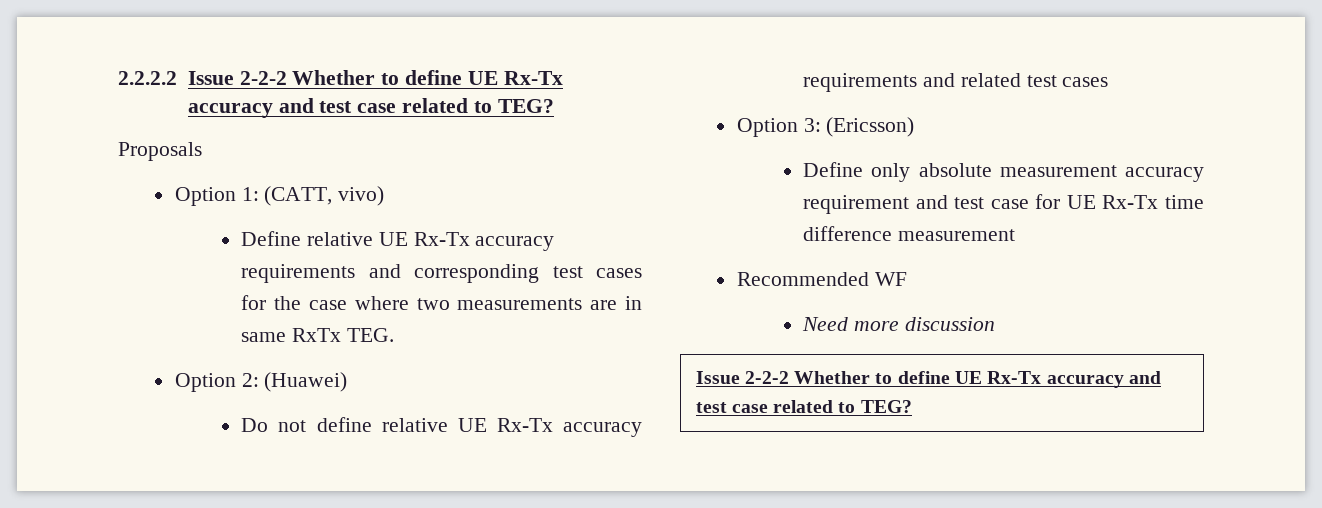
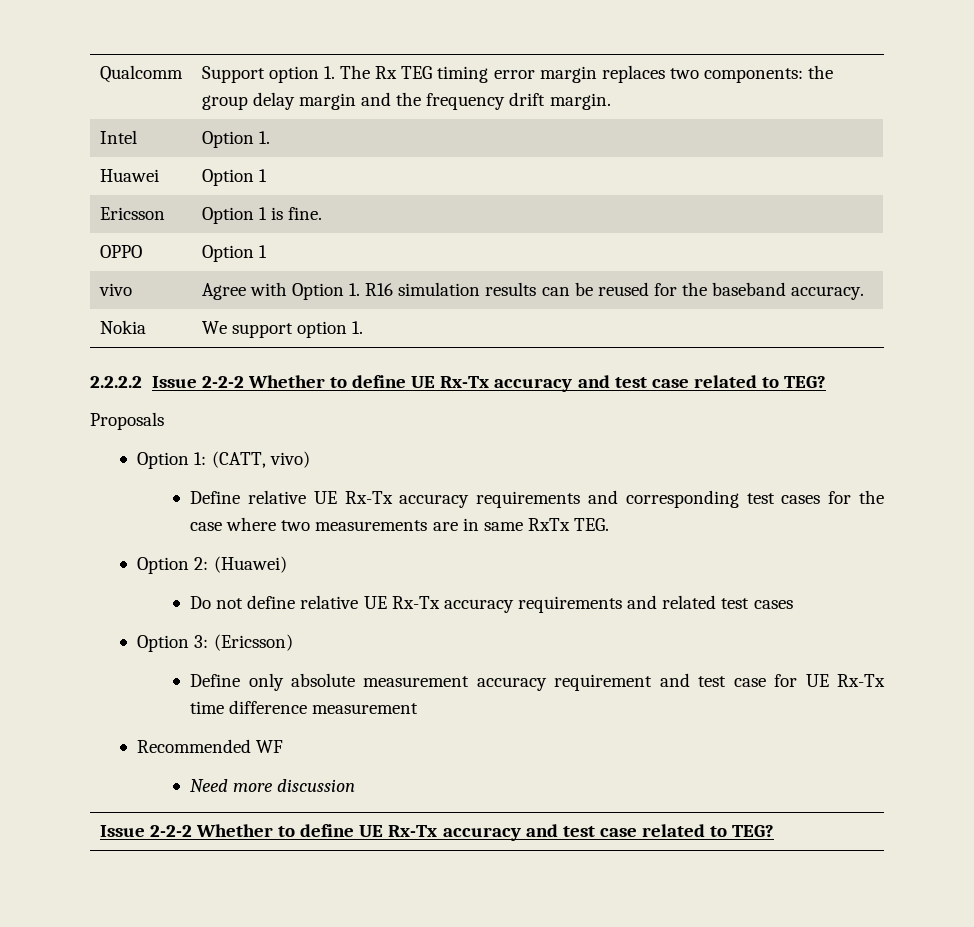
+ Qualcomm | Support option 1. The Rx TEG timing error margin replaces two components: the group delay margin and the frequency drift margin.
+ Intel | Option 1.
+ Huawei | Option 1
+ Ericsson | Option 1 is fine.
+ OPPO | Option 1
+ vivo | Agree with Option 1. R16 simulation results can be reused for the baseband accuracy.
+ Nokia | We support option 1.

